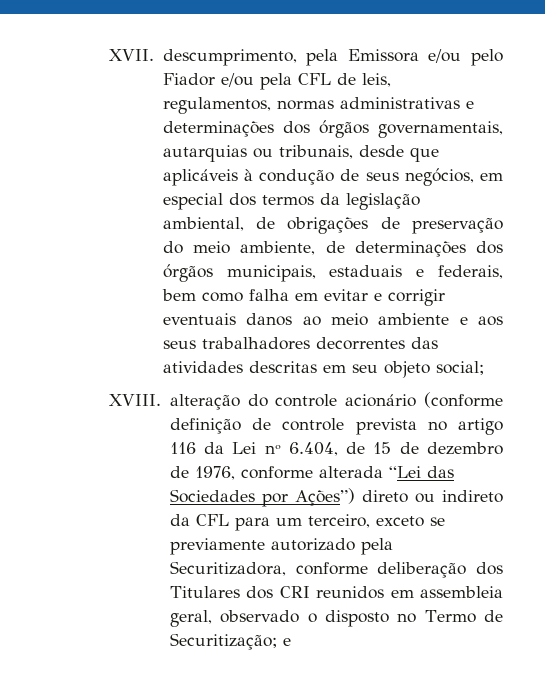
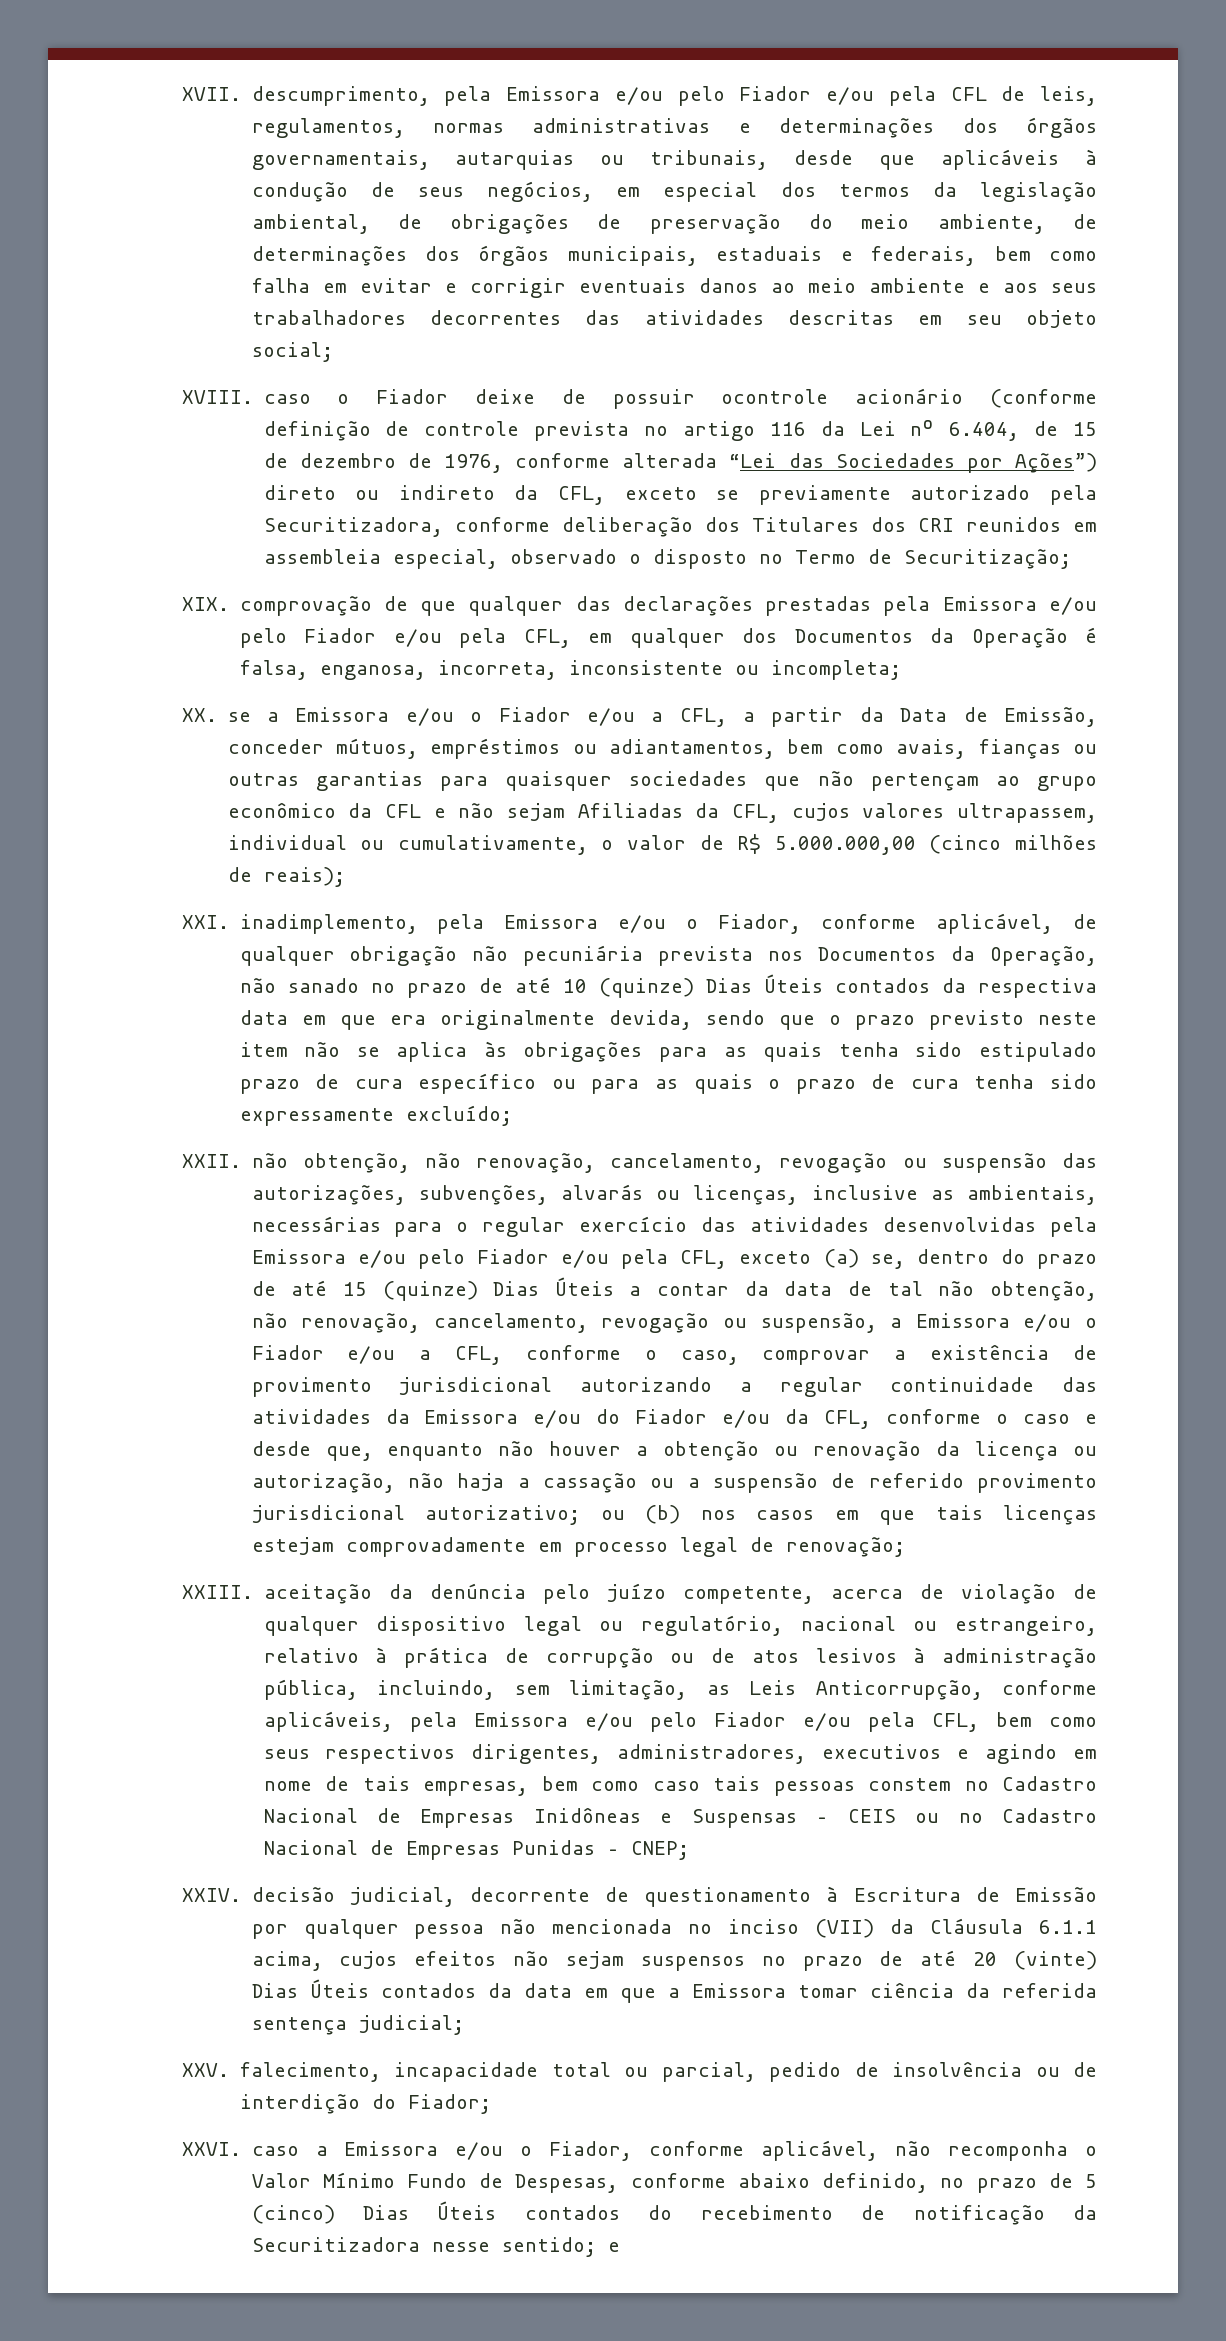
- XVIII. alteração do controle acionário (conforme definição de controle prevista no artigo 116 da Lei nº 6.404, de 15 de dezembro de 1976, conforme alterada “Lei das Sociedades por Ações”) direto ou indireto da CFL para um terceiro, exceto se previamente autorizado pela Securitizadora, conforme deliberação dos Titulares dos CRI reunidos em assembleia geral, observado o disposto no Termo de Securitização; e
+ XVIII. caso o Fiador deixe de possuir ocontrole acionário (conforme definição de controle prevista no artigo 116 da Lei nº 6.404, de 15 de dezembro de 1976, conforme alterada “Lei das Sociedades por Ações”) direto ou indireto da CFL, exceto se previamente autorizado pela Securitizadora, conforme deliberação dos Titulares dos CRI reunidos em assembleia especial, observado o disposto no Termo de Securitização;
+ XIX. comprovação de que qualquer das declarações prestadas pela Emissora e/ou pelo Fiador e/ou pela CFL, em qualquer dos Documentos da Operação é falsa, enganosa, incorreta, inconsistente ou incompleta;
+ XX. se a Emissora e/ou o Fiador e/ou a CFL, a partir da Data de Emissão, conceder mútuos, empréstimos ou adiantamentos, bem como avais, fianças ou outras garantias para quaisquer sociedades que não pertençam ao grupo econômico da CFL e não sejam Afiliadas da CFL, cujos valores ultrapassem, individual ou cumulativamente, o valor de R$ 5.000.000,00 (cinco milhões de reais);
+ XXI. inadimplemento, pela Emissora e/ou o Fiador, conforme aplicável, de qualquer obrigação não pecuniária prevista nos Documentos da Operação, não sanado no prazo de até 10 (quinze) Dias Úteis contados da respectiva data em que era originalmente devida, sendo que o prazo previsto neste item não se aplica às obrigações para as quais tenha sido estipulado prazo de cura específico ou para as quais o prazo de cura tenha sido expressamente excluído;
+ XXII. não obtenção, não renovação, cancelamento, revogação ou suspensão das autorizações, subvenções, alvarás ou licenças, inclusive as ambientais, necessárias para o regular exercício das atividades desenvolvidas pela Emissora e/ou pelo Fiador e/ou pela CFL, exceto (a) se, dentro do prazo de até 15 (quinze) Dias Úteis a contar da data de tal não obtenção, não renovação, cancelamento, revogação ou suspensão, a Emissora e/ou o Fiador e/ou a CFL, conforme o caso, comprovar a existência de provimento jurisdicional autorizando a regular continuidade das atividades da Emissora e/ou do Fiador e/ou da CFL, conforme o caso e desde que, enquanto não houver a obtenção ou renovação da licença ou autorização, não haja a cassação ou a suspensão de referido provimento jurisdicional autorizativo; ou (b) nos casos em que tais licenças estejam comprovadamente em processo legal de renovação;
+ XXIII. aceitação da denúncia pelo juízo competente, acerca de violação de qualquer dispositivo legal ou regulatório, nacional ou estrangeiro, relativo à prática de corrupção ou de atos lesivos à administração pública, incluindo, sem limitação, as Leis Anticorrupção, conforme aplicáveis, pela Emissora e/ou pelo Fiador e/ou pela CFL, bem como seus respectivos dirigentes, administradores, executivos e agindo em nome de tais empresas, bem como caso tais pessoas constem no Cadastro Nacional de Empresas Inidôneas e Suspensas – CEIS ou no Cadastro Nacional de Empresas Punidas – CNEP;
+ XXIV. decisão judicial, decorrente de questionamento à Escritura de Emissão por qualquer pessoa não mencionada no inciso (VII) da Cláusula 6.1.1 acima, cujos efeitos não sejam suspensos no prazo de até 20 (vinte) Dias Úteis contados da data em que a Emissora tomar ciência da referida sentença judicial;
+ XXV. falecimento, incapacidade total ou parcial, pedido de insolvência ou de interdição do Fiador;
+ XXVI. caso a Emissora e/ou o Fiador, conforme aplicável, não recomponha o Valor Mínimo Fundo de Despesas, conforme abaixo definido, no prazo de 5 (cinco) Dias Úteis contados do recebimento de notificação da Securitizadora nesse sentido; e

